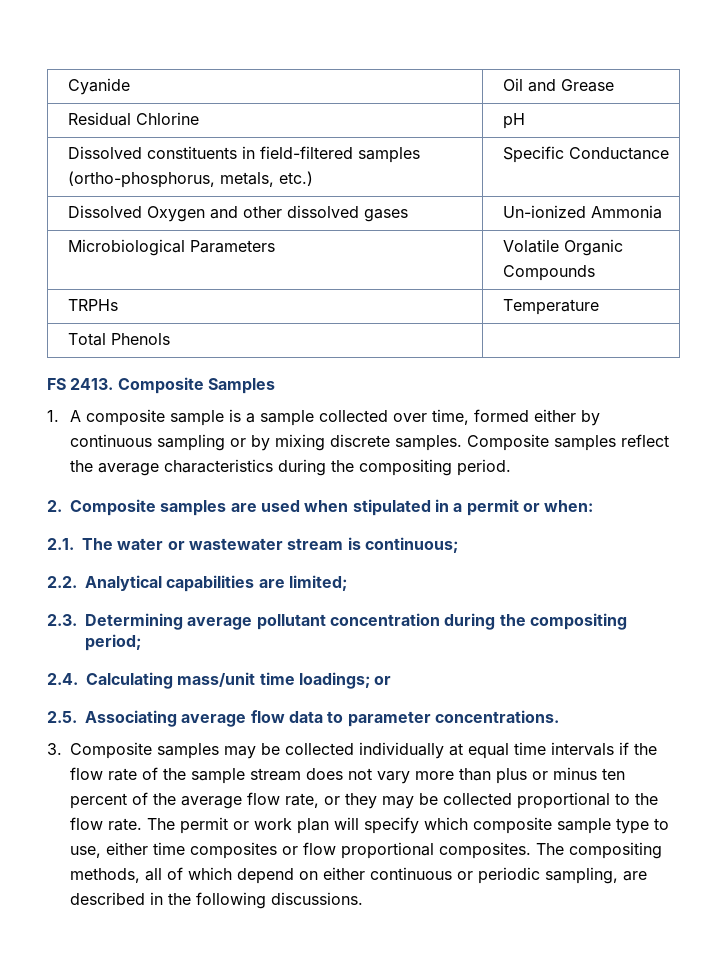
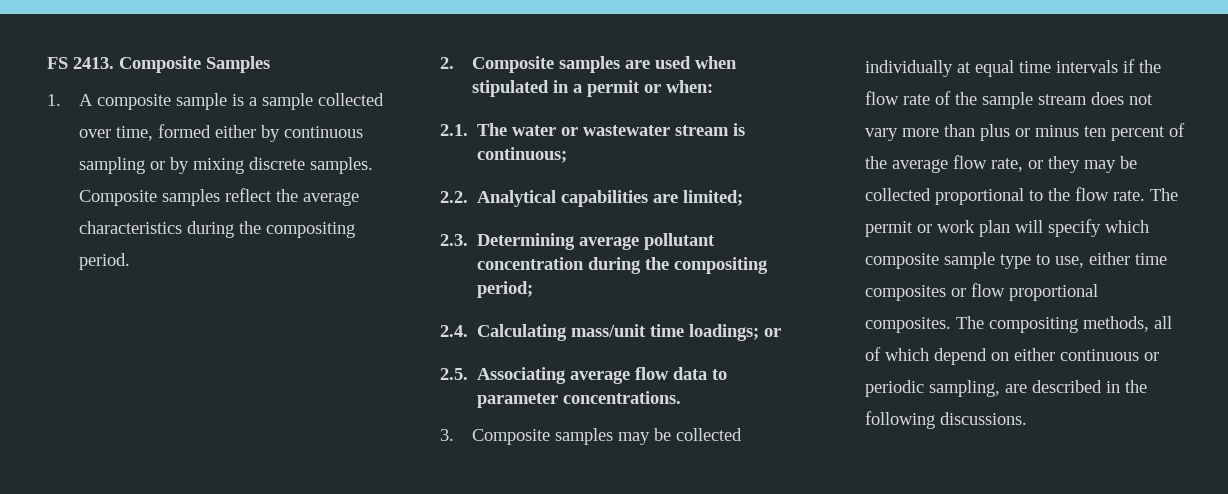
- Cyanide | Oil and Grease
- Residual Chlorine | pH
- Dissolved constituents in field-filtered samples (ortho-phosphorus, metals, etc.) | Specific Conductance
- Dissolved Oxygen and other dissolved gases | Un-ionized Ammonia
- Microbiological Parameters | Volatile Organic Compounds
- TRPHs | Temperature
- Total Phenols |

